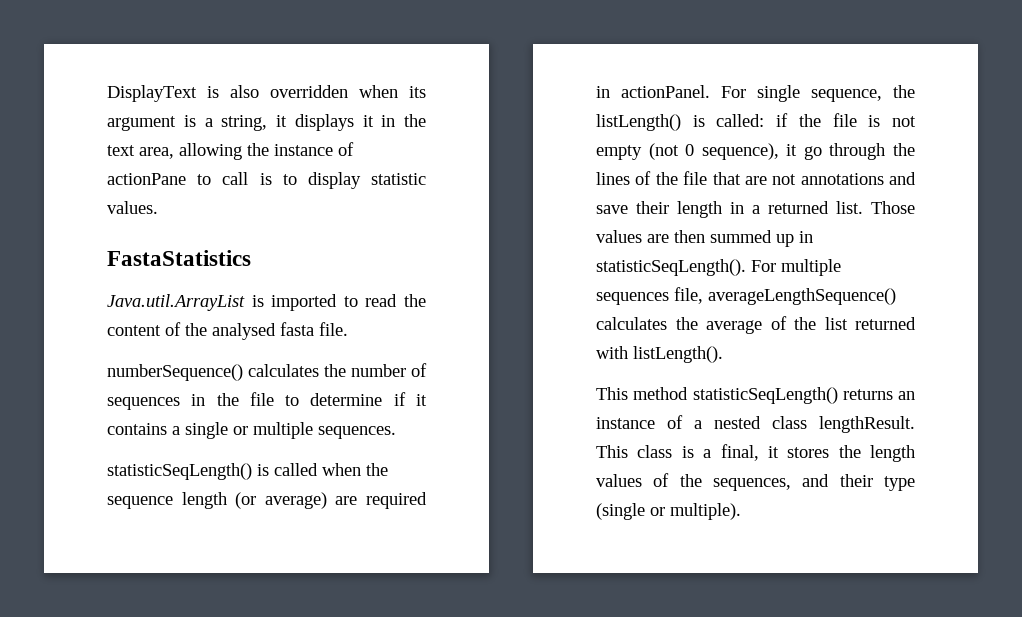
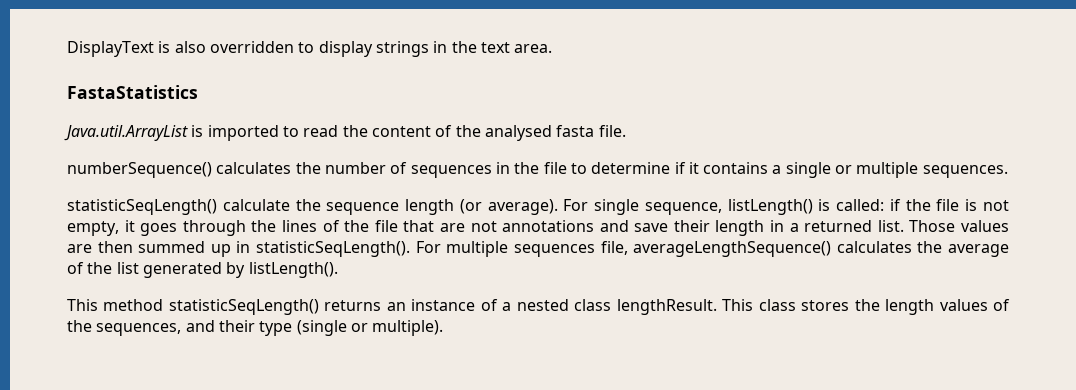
- DisplayText is also overridden when its argument is a string, it displays it in the text area, allowing the instance of actionPane to call is to display statistic values.
+ DisplayText is also overridden to display strings in the text area.
- statisticSeqLength() is called when the sequence length (or average) are required in actionPanel.
+ statisticSeqLength() calculate the sequence length (or average).
- For single sequence, the listLength() is called: if the file is not empty (not 0 sequence), it go through the lines of the file that are not annotations and save their length in a returned list.
+ For single sequence, listLength() is called: if the file is not empty, it goes through the lines of the file that are not annotations and save their length in a returned list.
- For multiple sequences file, averageLengthSequence() calculates the average of the list returned with listLength().
+ For multiple sequences file, averageLengthSequence() calculates the average of the list generated by listLength().
- This class is a final, it stores the length values of the sequences, and their type (single or multiple).
+ This class stores the length values of the sequences, and their type (single or multiple).

